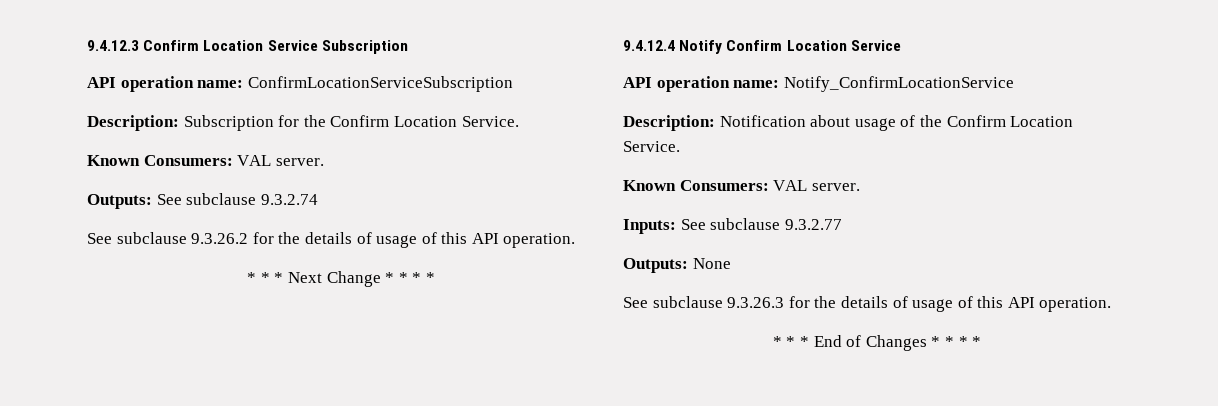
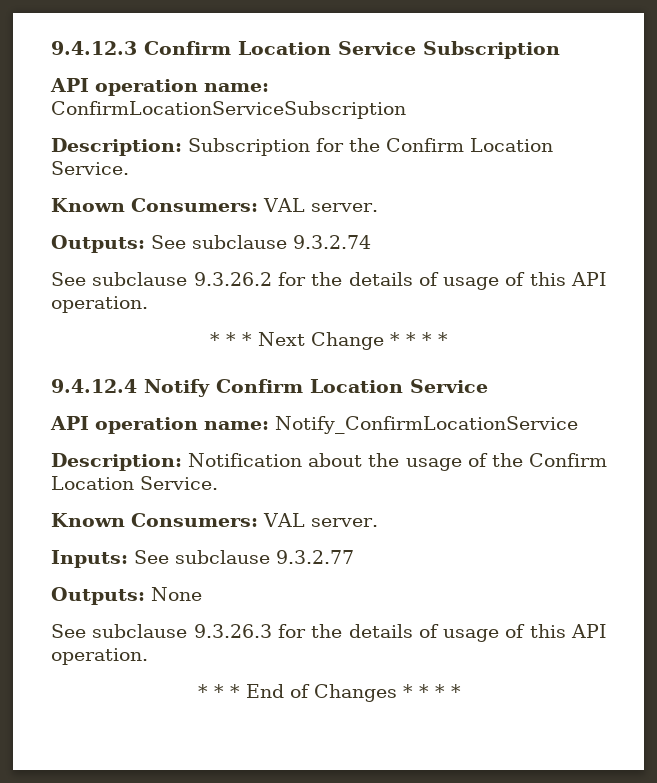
- Description: Notification about usage of the Confirm Location Service.
+ Description: Notification about the usage of the Confirm Location Service.

